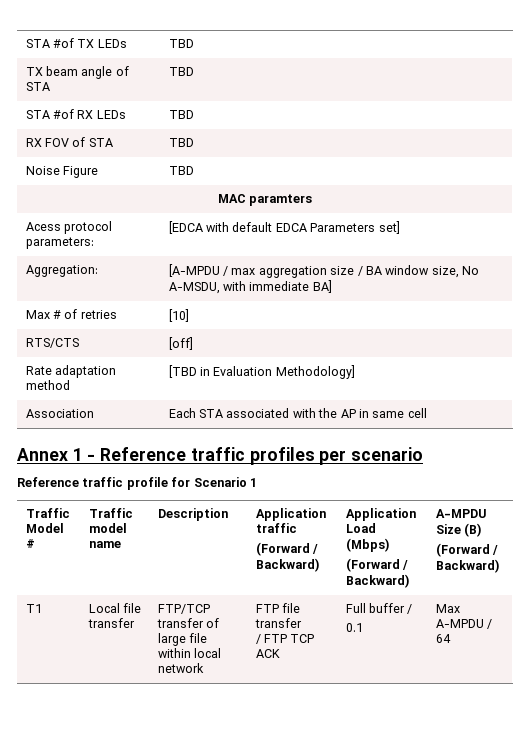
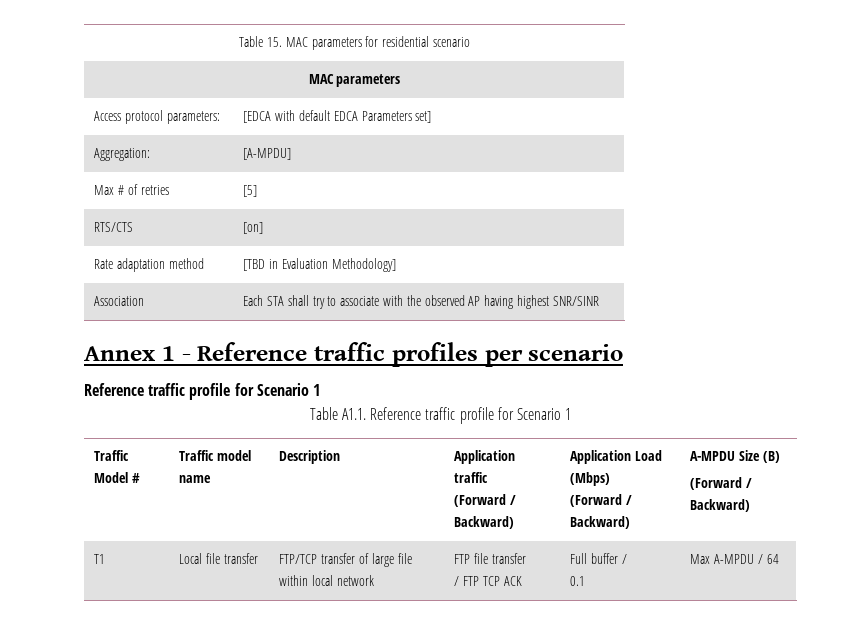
- STA #of TX LEDs | TBD
- TX beam angle of STA | TBD
- STA #of RX LEDs | TBD
- RX FOV of STA | TBD
- Noise Figure | TBD
- MAC paramters
- Acess protocol parameters: | [EDCA with default EDCA Parameters set]
+ Table 15. MAC parameters for residential scenario
+ MAC parameters
+ Access protocol parameters: | [EDCA with default EDCA Parameters set]
- Aggregation: | [A-MPDU / max aggregation size / BA window size, No A-MSDU, with immediate BA]
+ Aggregation: | [A-MPDU]
- Max # of retries | [10]
+ Max # of retries | [5]
- RTS/CTS | [off]
+ RTS/CTS | [on]
- Association | Each STA associated with the AP in same cell
+ Association | Each STA shall try to associate with the observed AP having highest SNR/SINR
+ Table A1.1. Reference traffic profile for Scenario 1

